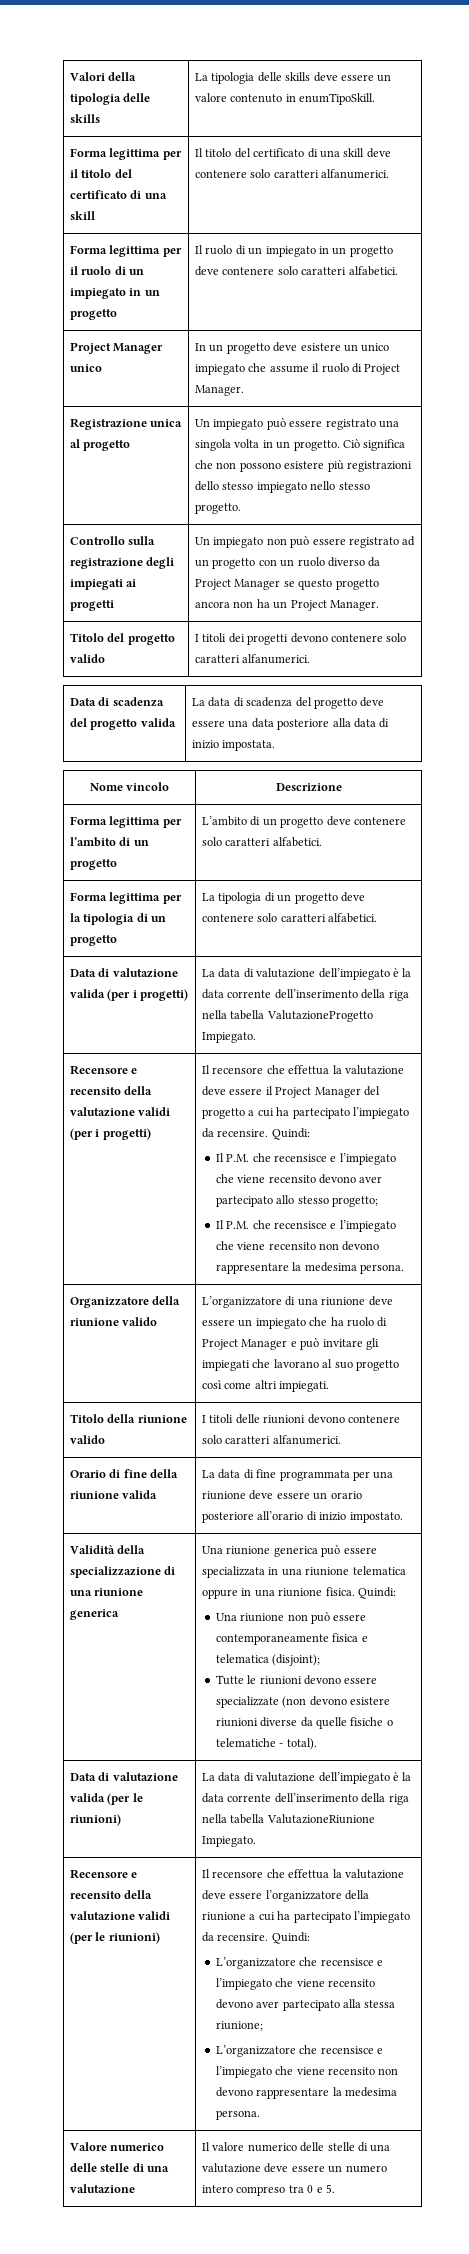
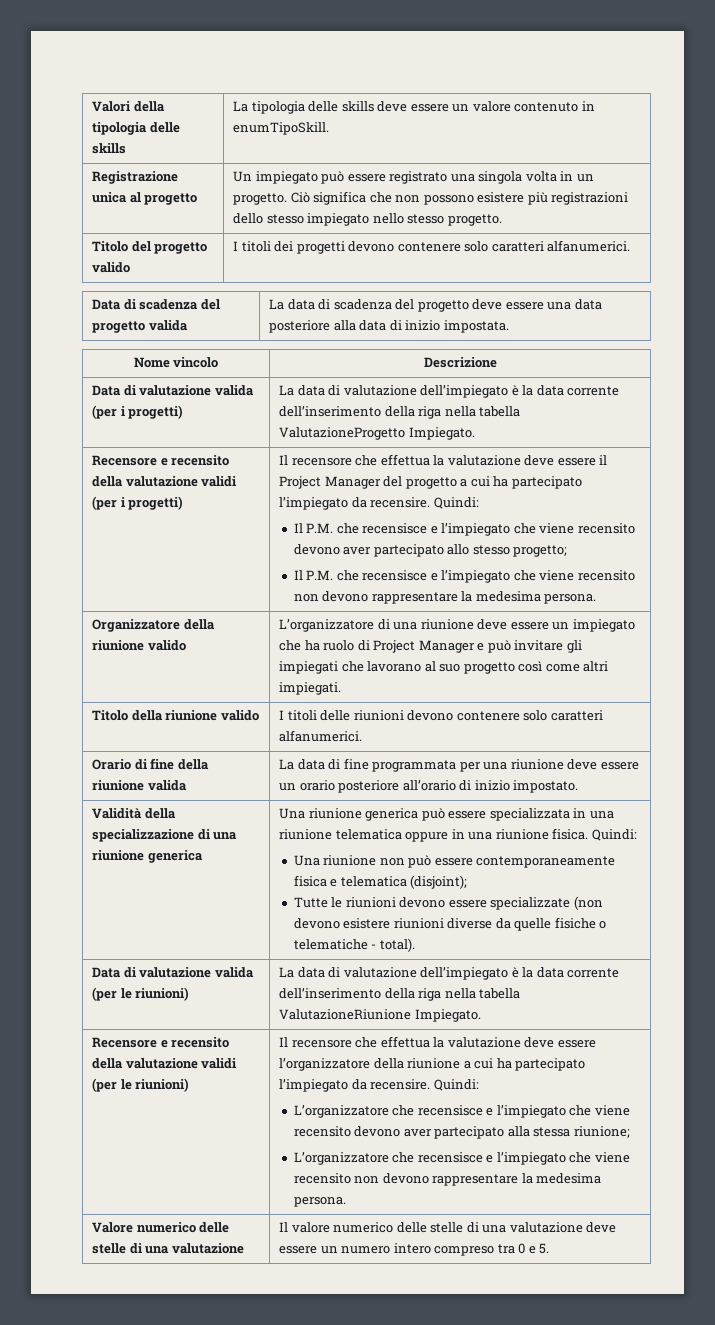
- Forma legittima per il titolo del certificato di una skill | Il titolo del certificato di una skill deve contenere solo caratteri alfanumerici.
- Forma legittima per il ruolo di un impiegato in un progetto | Il ruolo di un impiegato in un progetto deve contenere solo caratteri alfabetici.
- Project Manager unico | In un progetto deve esistere un unico impiegato che assume il ruolo di Project Manager.
- Controllo sulla registrazione degli impiegati ai progetti | Un impiegato non può essere registrato ad un progetto con un ruolo diverso da Project Manager se questo progetto ancora non ha un Project Manager.
- Forma legittima per l’ambito di un progetto | L’ambito di un progetto deve contenere solo caratteri alfabetici.
- Forma legittima per la tipologia di un progetto | La tipologia di un progetto deve contenere solo caratteri alfabetici.

